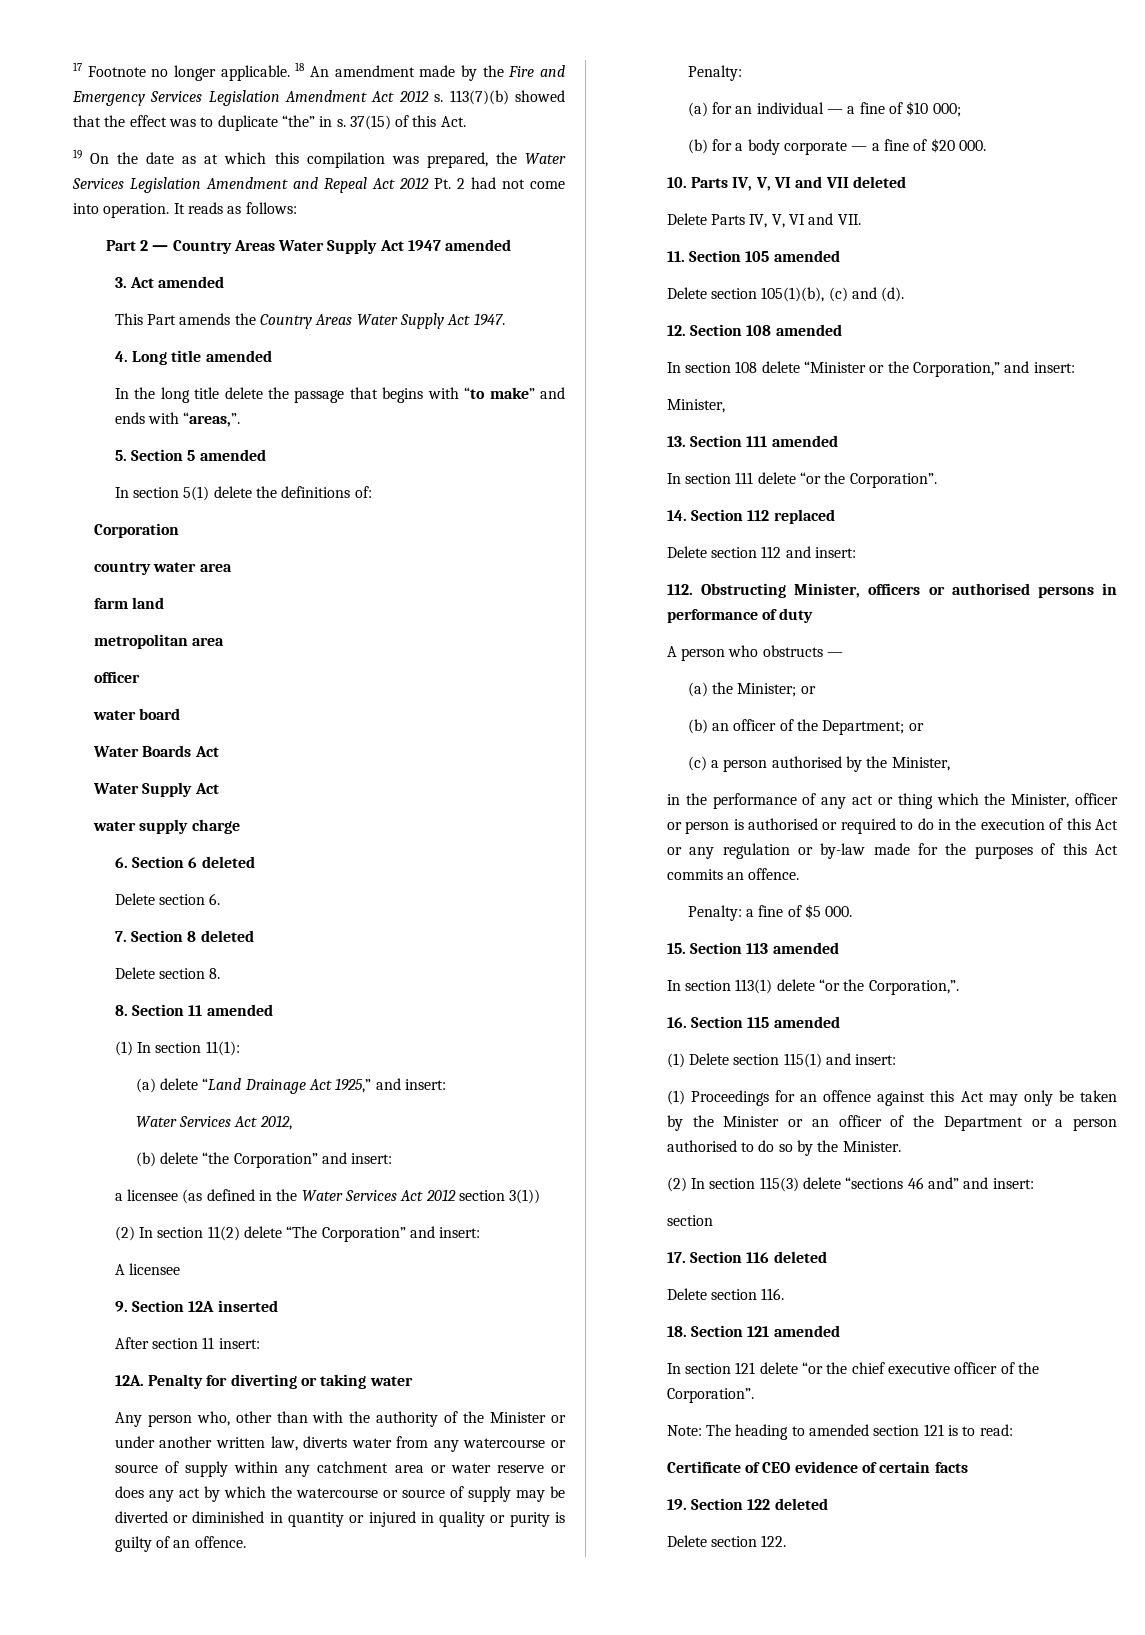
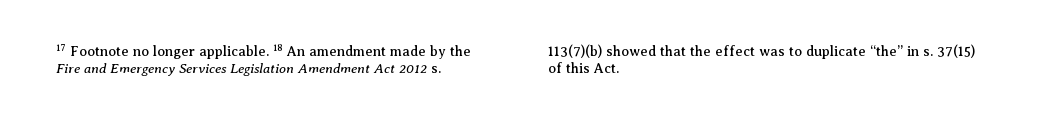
- 19 On the date as at which this compilation was prepared, the Water Services Legislation Amendment and Repeal Act 2012 Pt. 2 had not come into operation. It reads as follows:
- Part 2 — Country Areas Water Supply Act 1947 amended
- 3. Act amended
- This Part amends the Country Areas Water Supply Act 1947.
- 4. Long title amended
- In the long title delete the passage that begins with “to make” and ends with “areas,”.
- 5. Section 5 amended
- In section 5(1) delete the definitions of:
- Corporation
- country water area
- farm land
- metropolitan area
- officer
- water board
- Water Boards Act
- Water Supply Act
- water supply charge
- 6. Section 6 deleted
- Delete section 6.
- 7. Section 8 deleted
- Delete section 8.
- 8. Section 11 amended
- (1) In section 11(1):
- (a) delete “Land Drainage Act 1925,” and insert:
- Water Services Act 2012,
- (b) delete “the Corporation” and insert:
- a licensee (as defined in the Water Services Act 2012 section 3(1))
- (2) In section 11(2) delete “The Corporation” and insert:
- A licensee
- 9. Section 12A inserted
- After section 11 insert:
- 12A. Penalty for diverting or taking water
- Any person who, other than with the authority of the Minister or under another written law, diverts water from any watercourse or source of supply within any catchment area or water reserve or does any act by which the watercourse or source of supply may be diverted or diminished in quantity or injured in quality or purity is guilty of an offence.
- Penalty:
- (a) for an individual — a fine of $10 000;
- (b) for a body corporate — a fine of $20 000.
- 10. Parts IV, V, VI and VII deleted
- Delete Parts IV, V, VI and VII.
- 11. Section 105 amended
- Delete section 105(1)(b), (c) and (d).
- 12. Section 108 amended
- In section 108 delete “Minister or the Corporation,” and insert:
- Minister,
- 13. Section 111 amended
- In section 111 delete “or the Corporation”.
- 14. Section 112 replaced
- Delete section 112 and insert:
- 112. Obstructing Minister, officers or authorised persons in performance of duty
- A person who obstructs —
- (a) the Minister; or
- (b) an officer of the Department; or
- (c) a person authorised by the Minister,
- in the performance of any act or thing which the Minister, officer or person is authorised or required to do in the execution of this Act or any regulation or by-law made for the purposes of this Act commits an offence.
- Penalty: a fine of $5 000.
- 15. Section 113 amended
- In section 113(1) delete “or the Corporation,”.
- 16. Section 115 amended
- (1) Delete section 115(1) and insert:
- (1) Proceedings for an offence against this Act may only be taken by the Minister or an officer of the Department or a person authorised to do so by the Minister.
- (2) In section 115(3) delete “sections 46 and” and insert:
- section
- 17. Section 116 deleted
- Delete section 116.
- 18. Section 121 amended
- In section 121 delete “or the chief executive officer of the Corporation”.
- Note: The heading to amended section 121 is to read:
- Certificate of CEO evidence of certain facts
- 19. Section 122 deleted
- Delete section 122.

